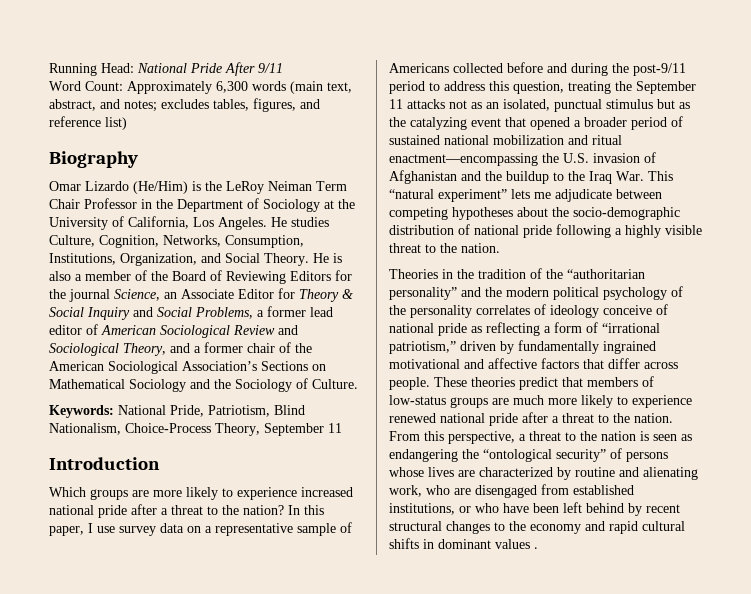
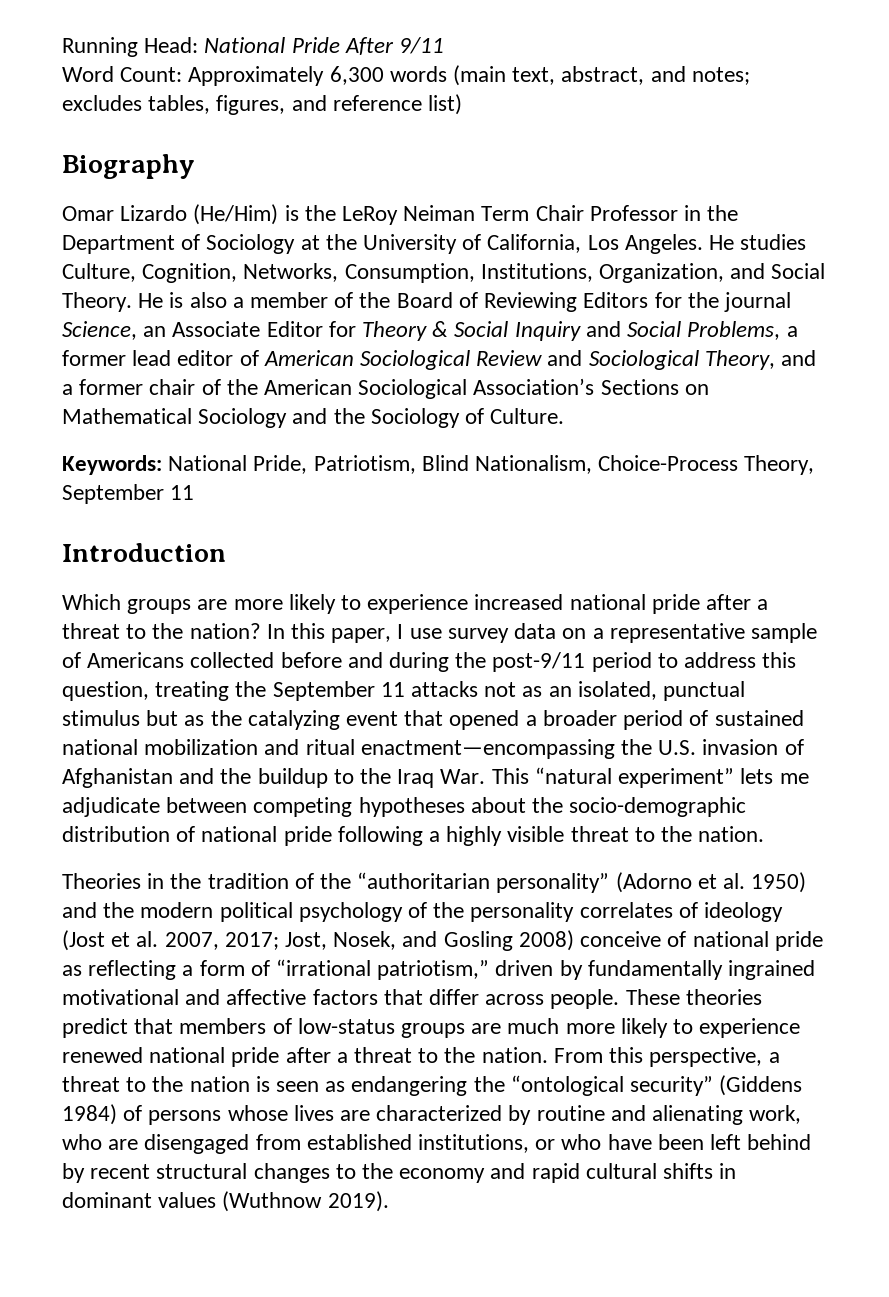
- Theories in the tradition of the “authoritarian personality” and the modern political psychology of the personality correlates of ideology conceive of national pride as reflecting a form of “irrational patriotism,” driven by fundamentally ingrained motivational and affective factors that differ across people.
+ Theories in the tradition of the “authoritarian personality” (Adorno et al. 1950) and the modern political psychology of the personality correlates of ideology (Jost et al. 2007, 2017; Jost, Nosek, and Gosling 2008) conceive of national pride as reflecting a form of “irrational patriotism,” driven by fundamentally ingrained motivational and affective factors that differ across people.
- From this perspective, a threat to the nation is seen as endangering the “ontological security” of persons whose lives are characterized by routine and alienating work, who are disengaged from established institutions, or who have been left behind by recent structural changes to the economy and rapid cultural shifts in dominant values .
+ From this perspective, a threat to the nation is seen as endangering the “ontological security” (Giddens 1984) of persons whose lives are characterized by routine and alienating work, who are disengaged from established institutions, or who have been left behind by recent structural changes to the economy and rapid cultural shifts in dominant values (Wuthnow 2019).

